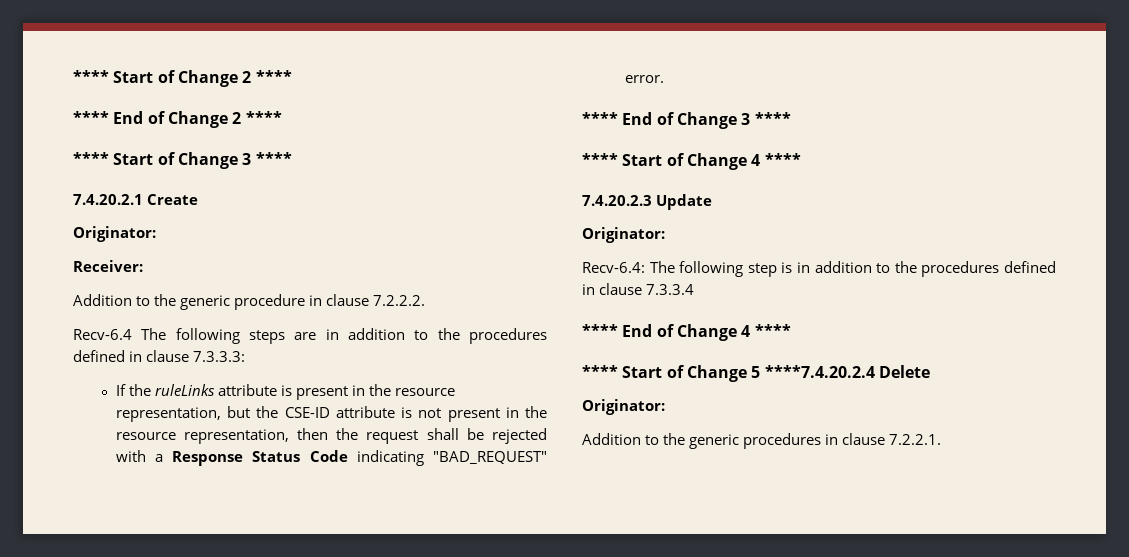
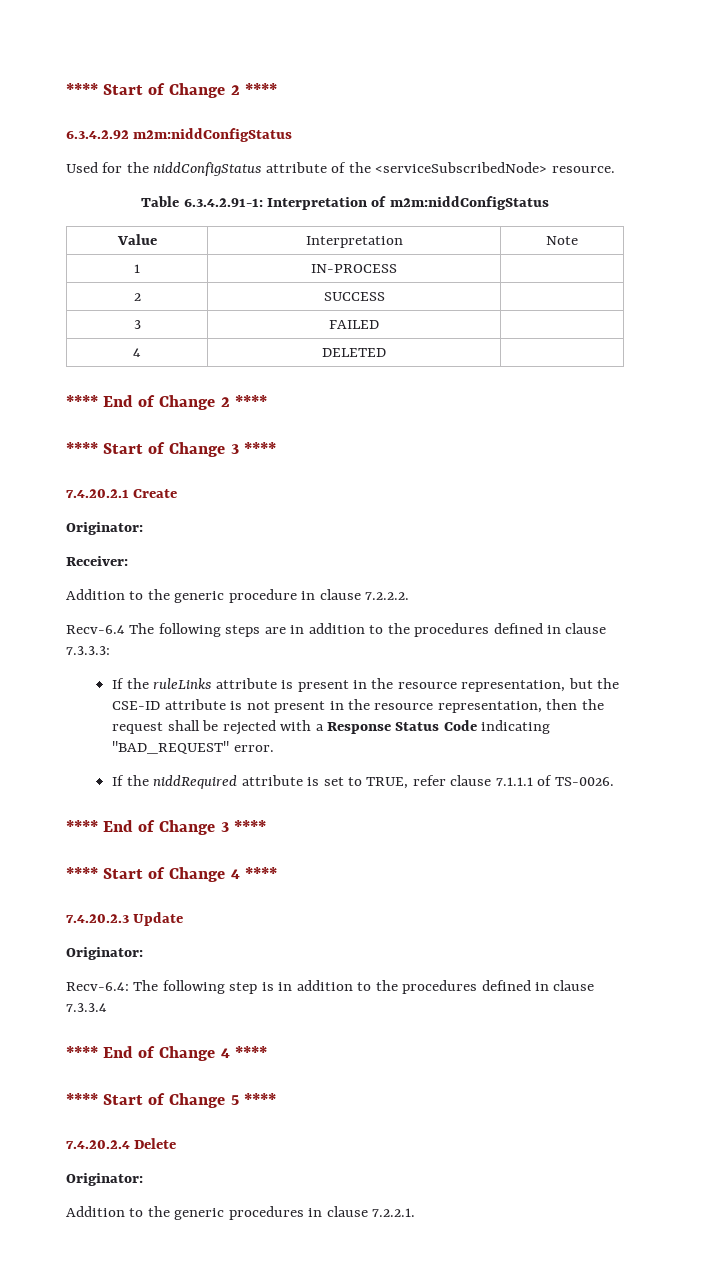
+ 6.3.4.2.92 m2m:niddConfigStatus
+ Used for the niddConfigStatus attribute of the <serviceSubscribedNode> resource.
+ Table 6.3.4.2.91-1: Interpretation of m2m:niddConfigStatus
+ Value | Interpretation | Note
+ 1 | IN-PROCESS |
+ 2 | SUCCESS |
+ 3 | FAILED |
+ 4 | DELETED |
+ If the niddRequired attribute is set to TRUE, refer clause 7.1.1.1 of TS-0026.
- **** Start of Change 5 ****7.4.20.2.4 Delete
+ **** Start of Change 5 ****
+ 7.4.20.2.4 Delete

